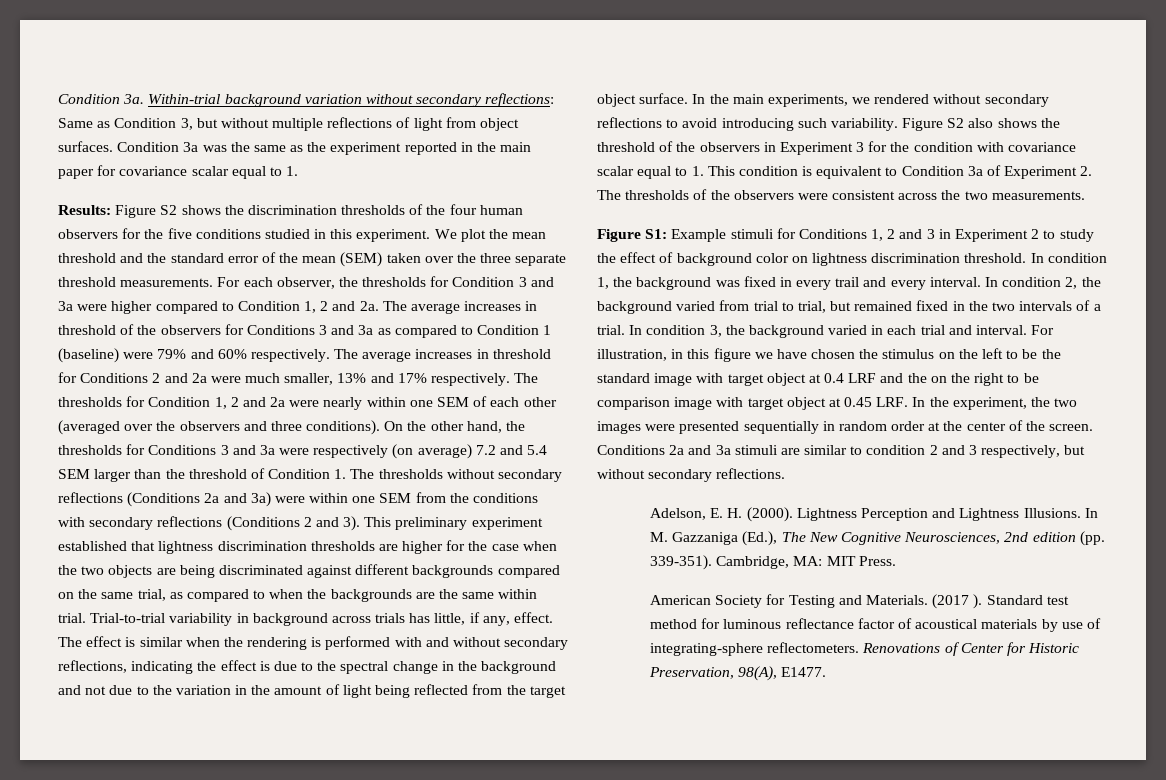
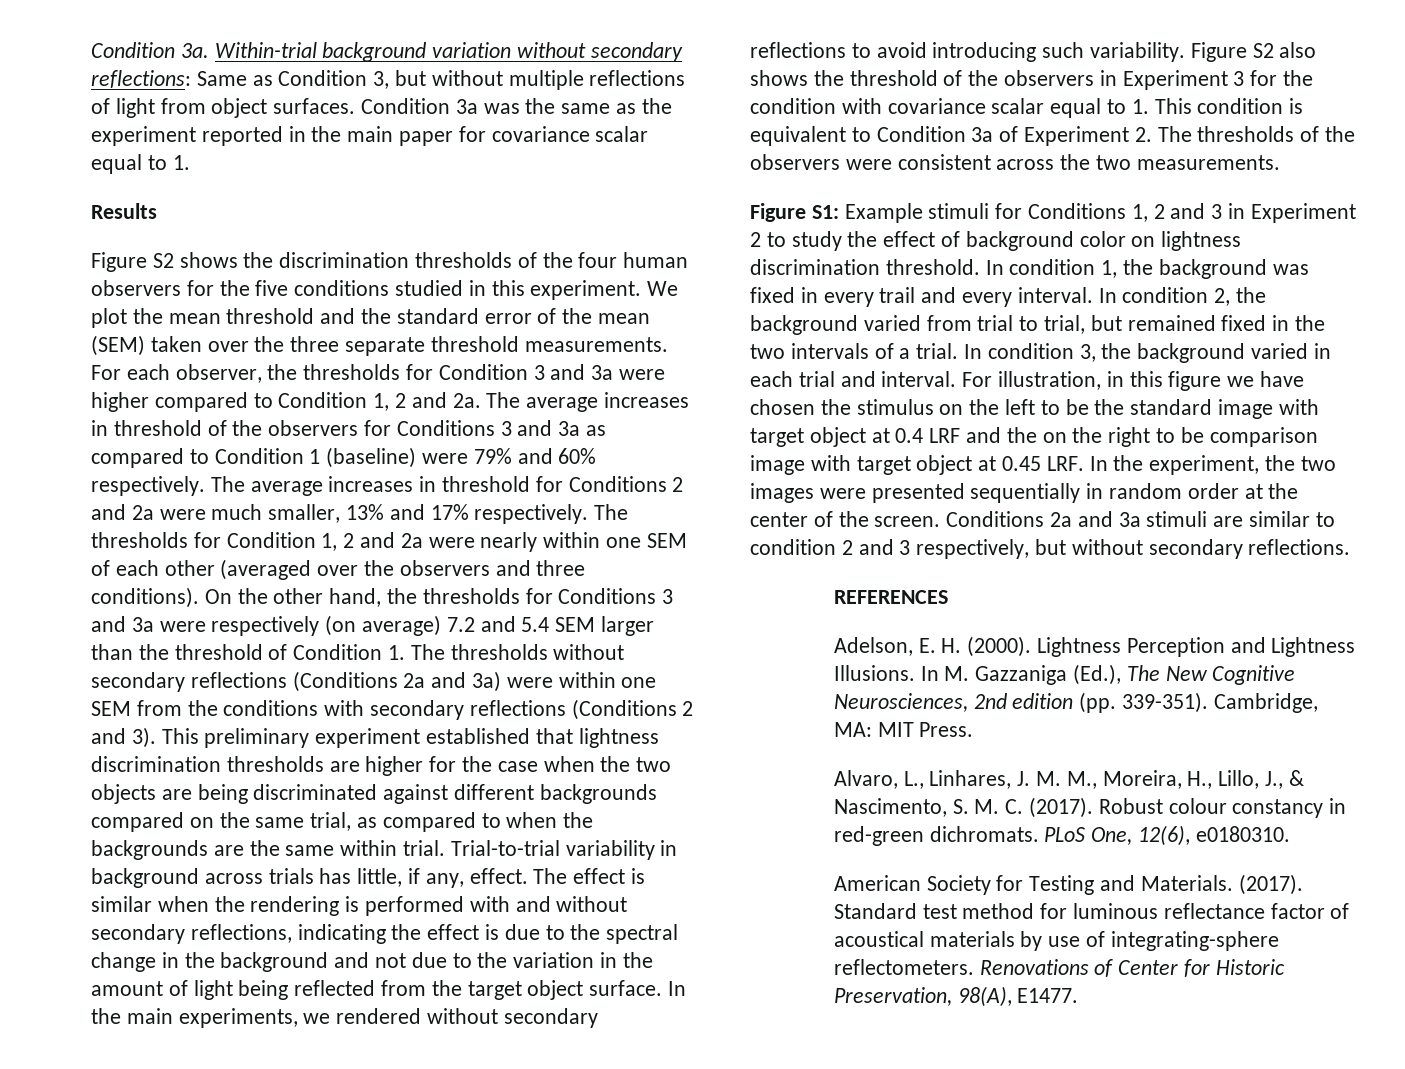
- Results: Figure S2 shows the discrimination thresholds of the four human observers for the five conditions studied in this experiment.
+ Results
+ Figure S2 shows the discrimination thresholds of the four human observers for the five conditions studied in this experiment.
+ REFERENCES
+ Alvaro, L., Linhares, J. M. M., Moreira, H., Lillo, J., & Nascimento, S. M. C. (2017). Robust colour constancy in red-green dichromats. PLoS One, 12(6), e0180310.
- American Society for Testing and Materials. (2017 ).
+ American Society for Testing and Materials. (2017).

